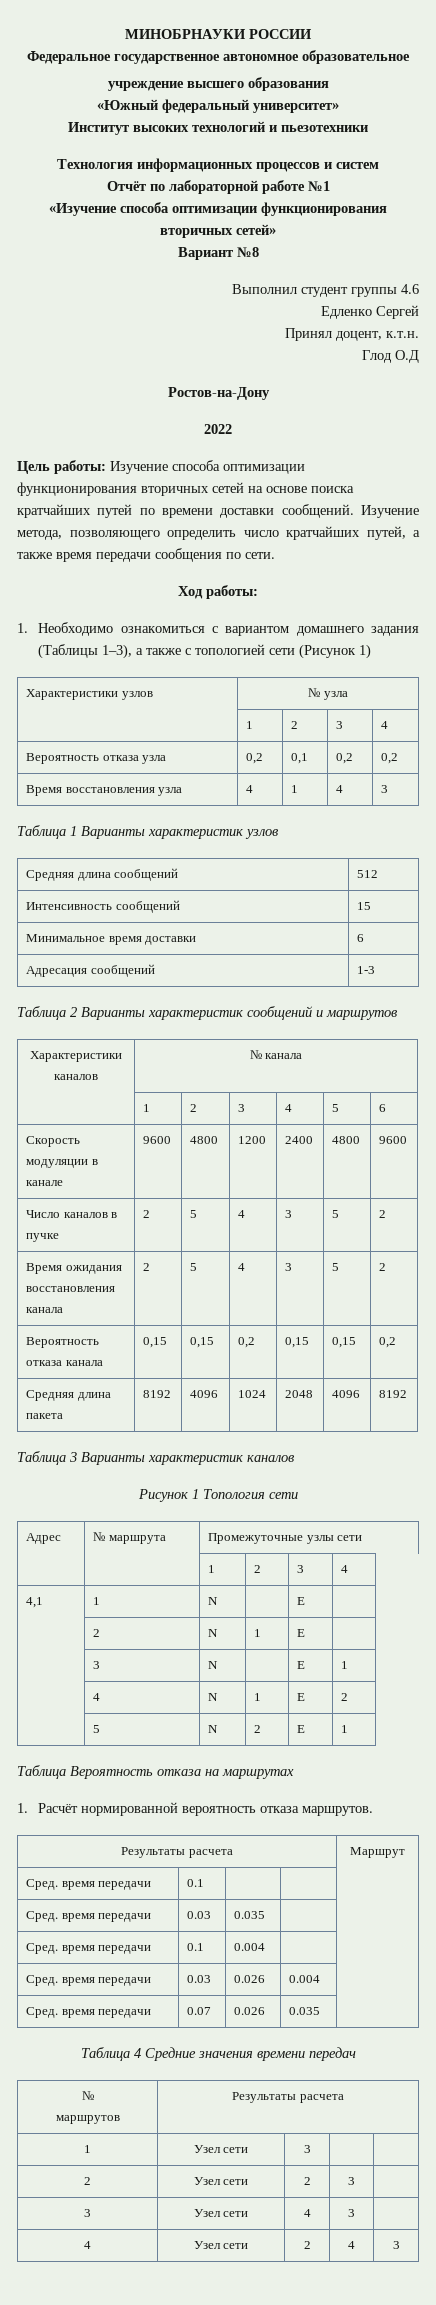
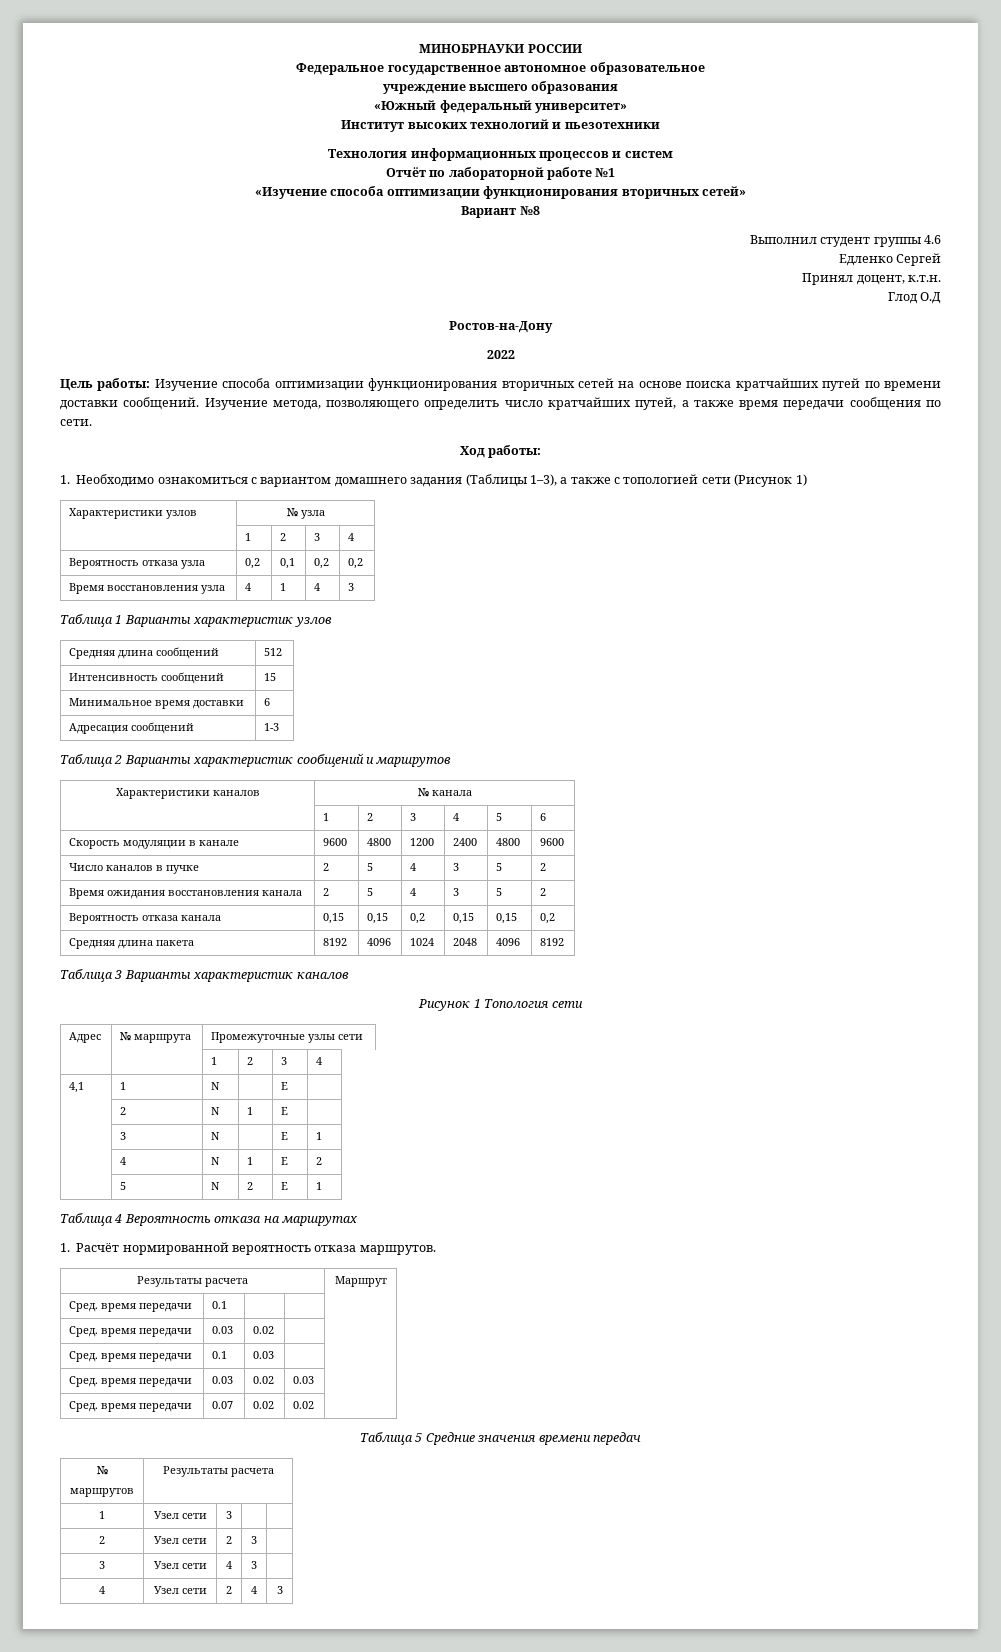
- Таблица Вероятность отказа на маршрутах
+ Таблица 4 Вероятность отказа на маршрутах
- Сред. время передачи | 0.03 | 0.035 | |
- Сред. время передачи | 0.1 | 0.004 | |
- Сред. время передачи | 0.03 | 0.026 | 0.004 |
+ Сред. время передачи | 0.03 | 0.02 | |
+ Сред. время передачи | 0.1 | 0.03 | |
+ Сред. время передачи | 0.03 | 0.02 | 0.03 |
- Сред. время передачи | 0.07 | 0.026 | 0.035 |
- Таблица 4 Средние значения времени передач
+ Сред. время передачи | 0.07 | 0.02 | 0.02 |
+ Таблица 5 Средние значения времени передач

